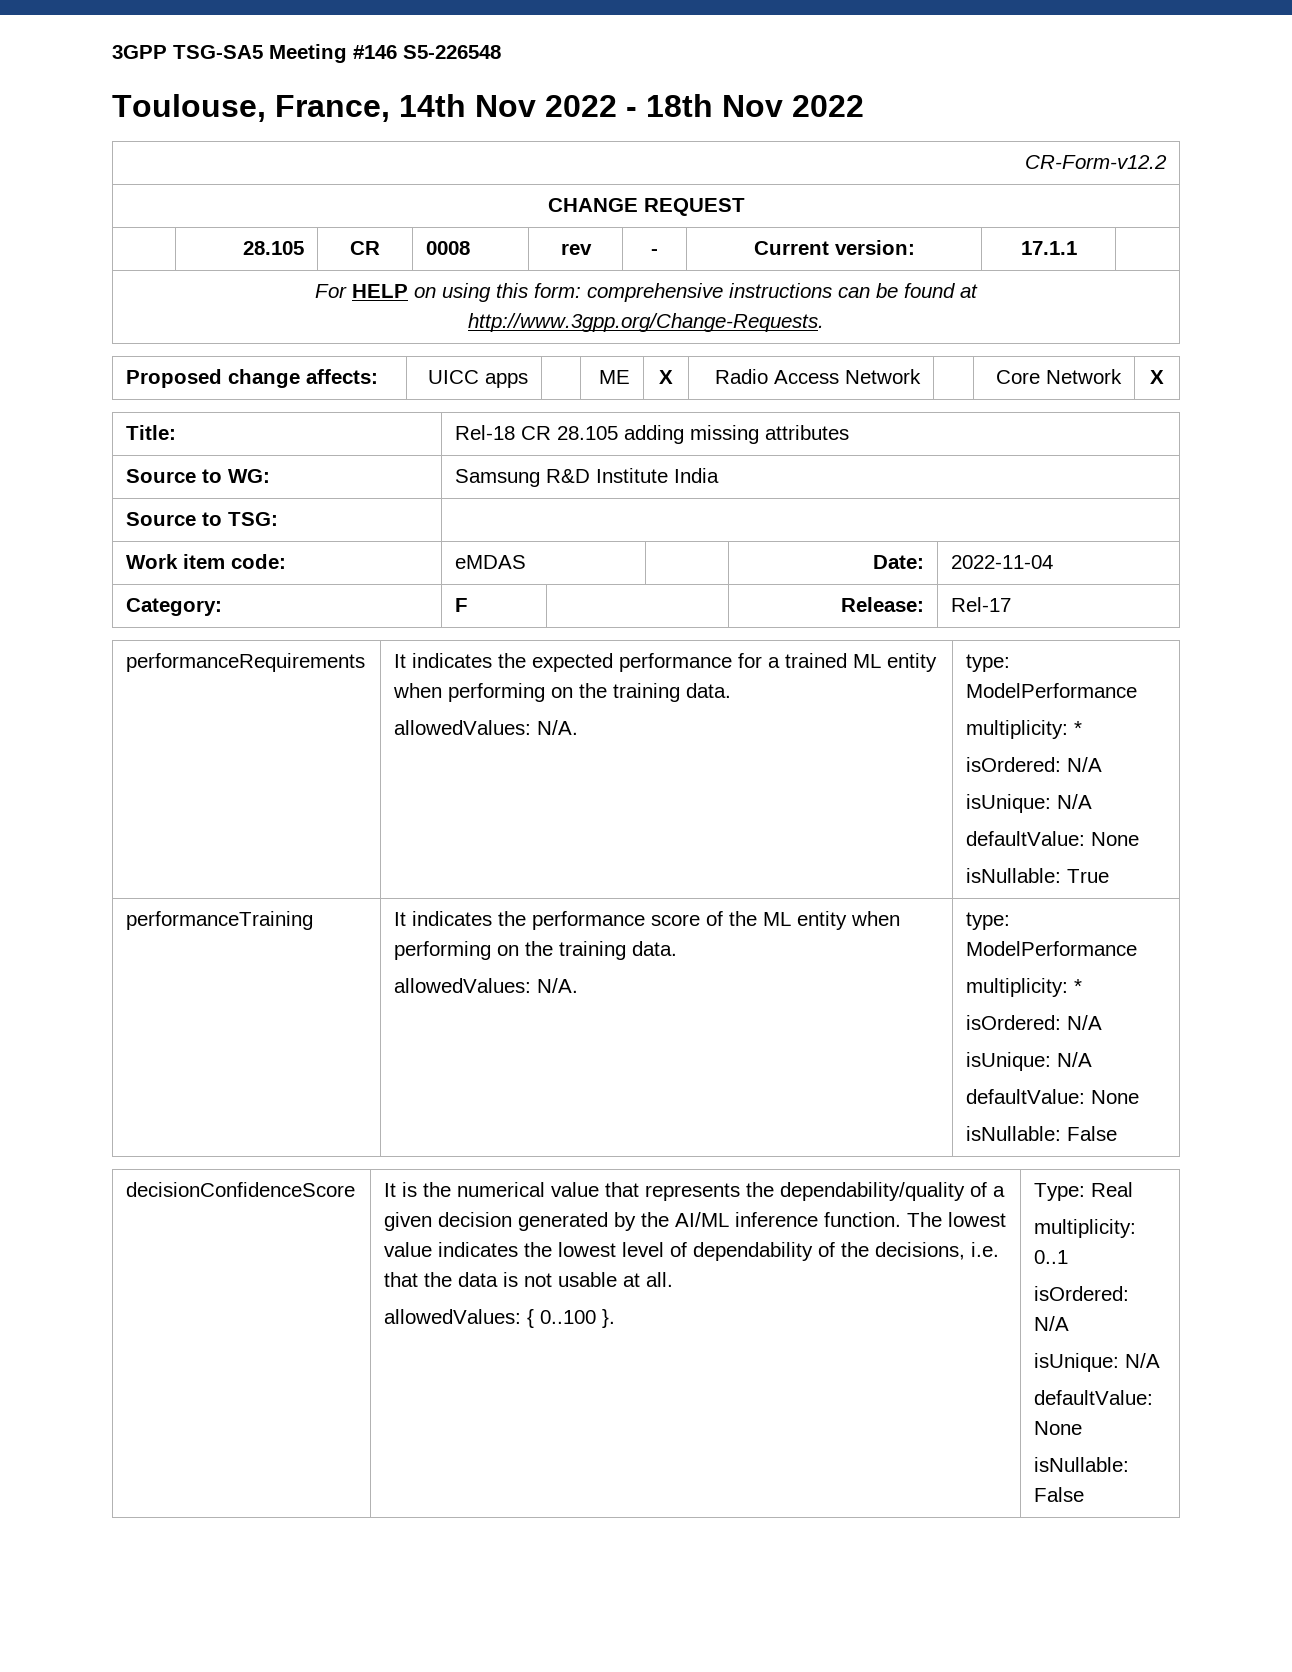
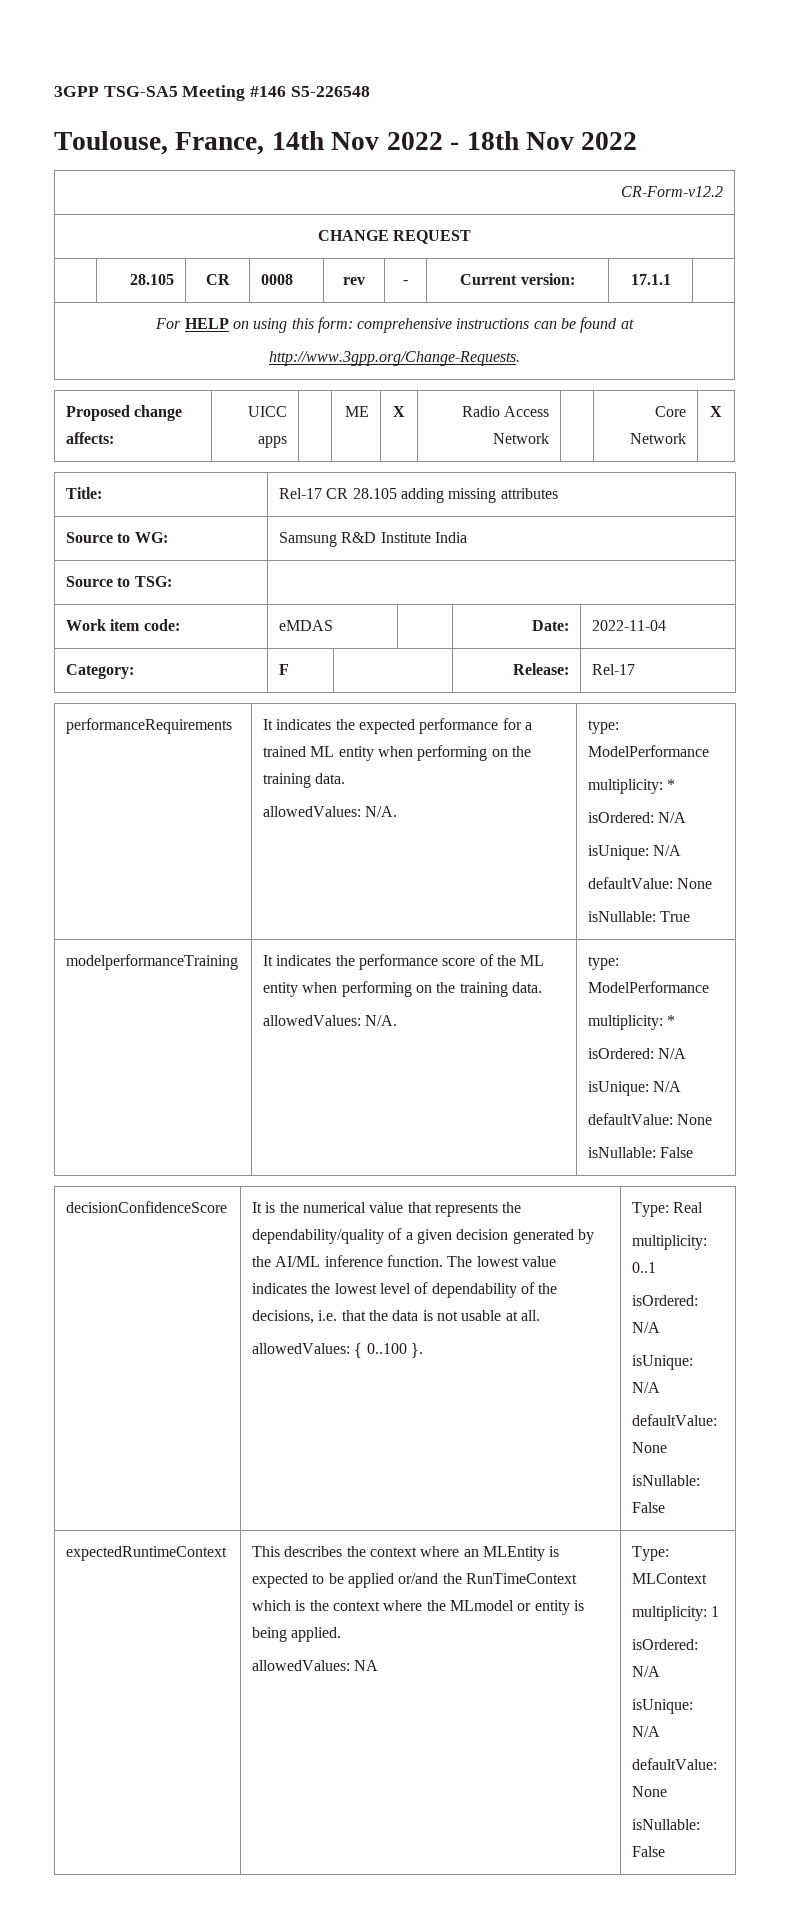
- Title: | Rel-18 CR 28.105 adding missing attributes
+ Title: | Rel-17 CR 28.105 adding missing attributes
- performanceTraining | It indicates the performance score of the ML entity when performing on the training data.
+ modelperformanceTraining | It indicates the performance score of the ML entity when performing on the training data.
+ expectedRuntimeContext | This describes the context where an MLEntity is expected to be applied or/and the RunTimeContext which is the context where the MLmodel or entity is being applied.
+ allowedValues: NA | Type: MLContext
+ multiplicity: 1
+ isOrdered: N/A
+ isUnique: N/A
+ defaultValue: None
+ isNullable: False

